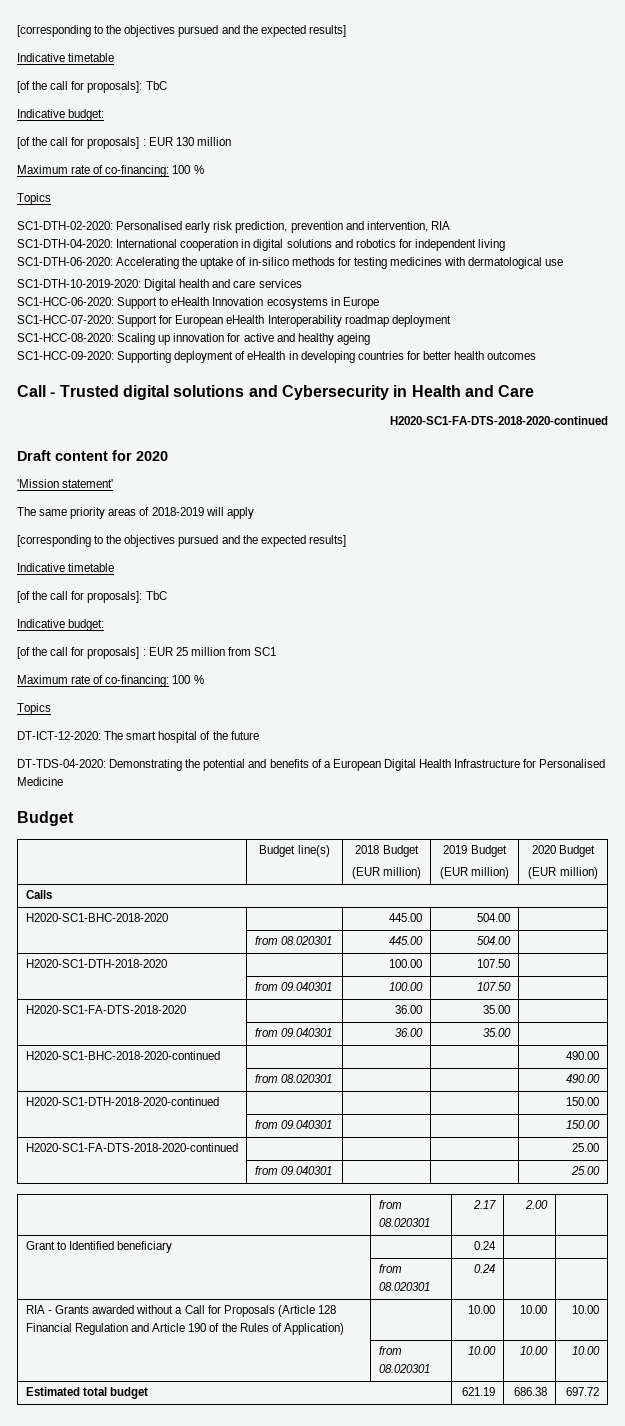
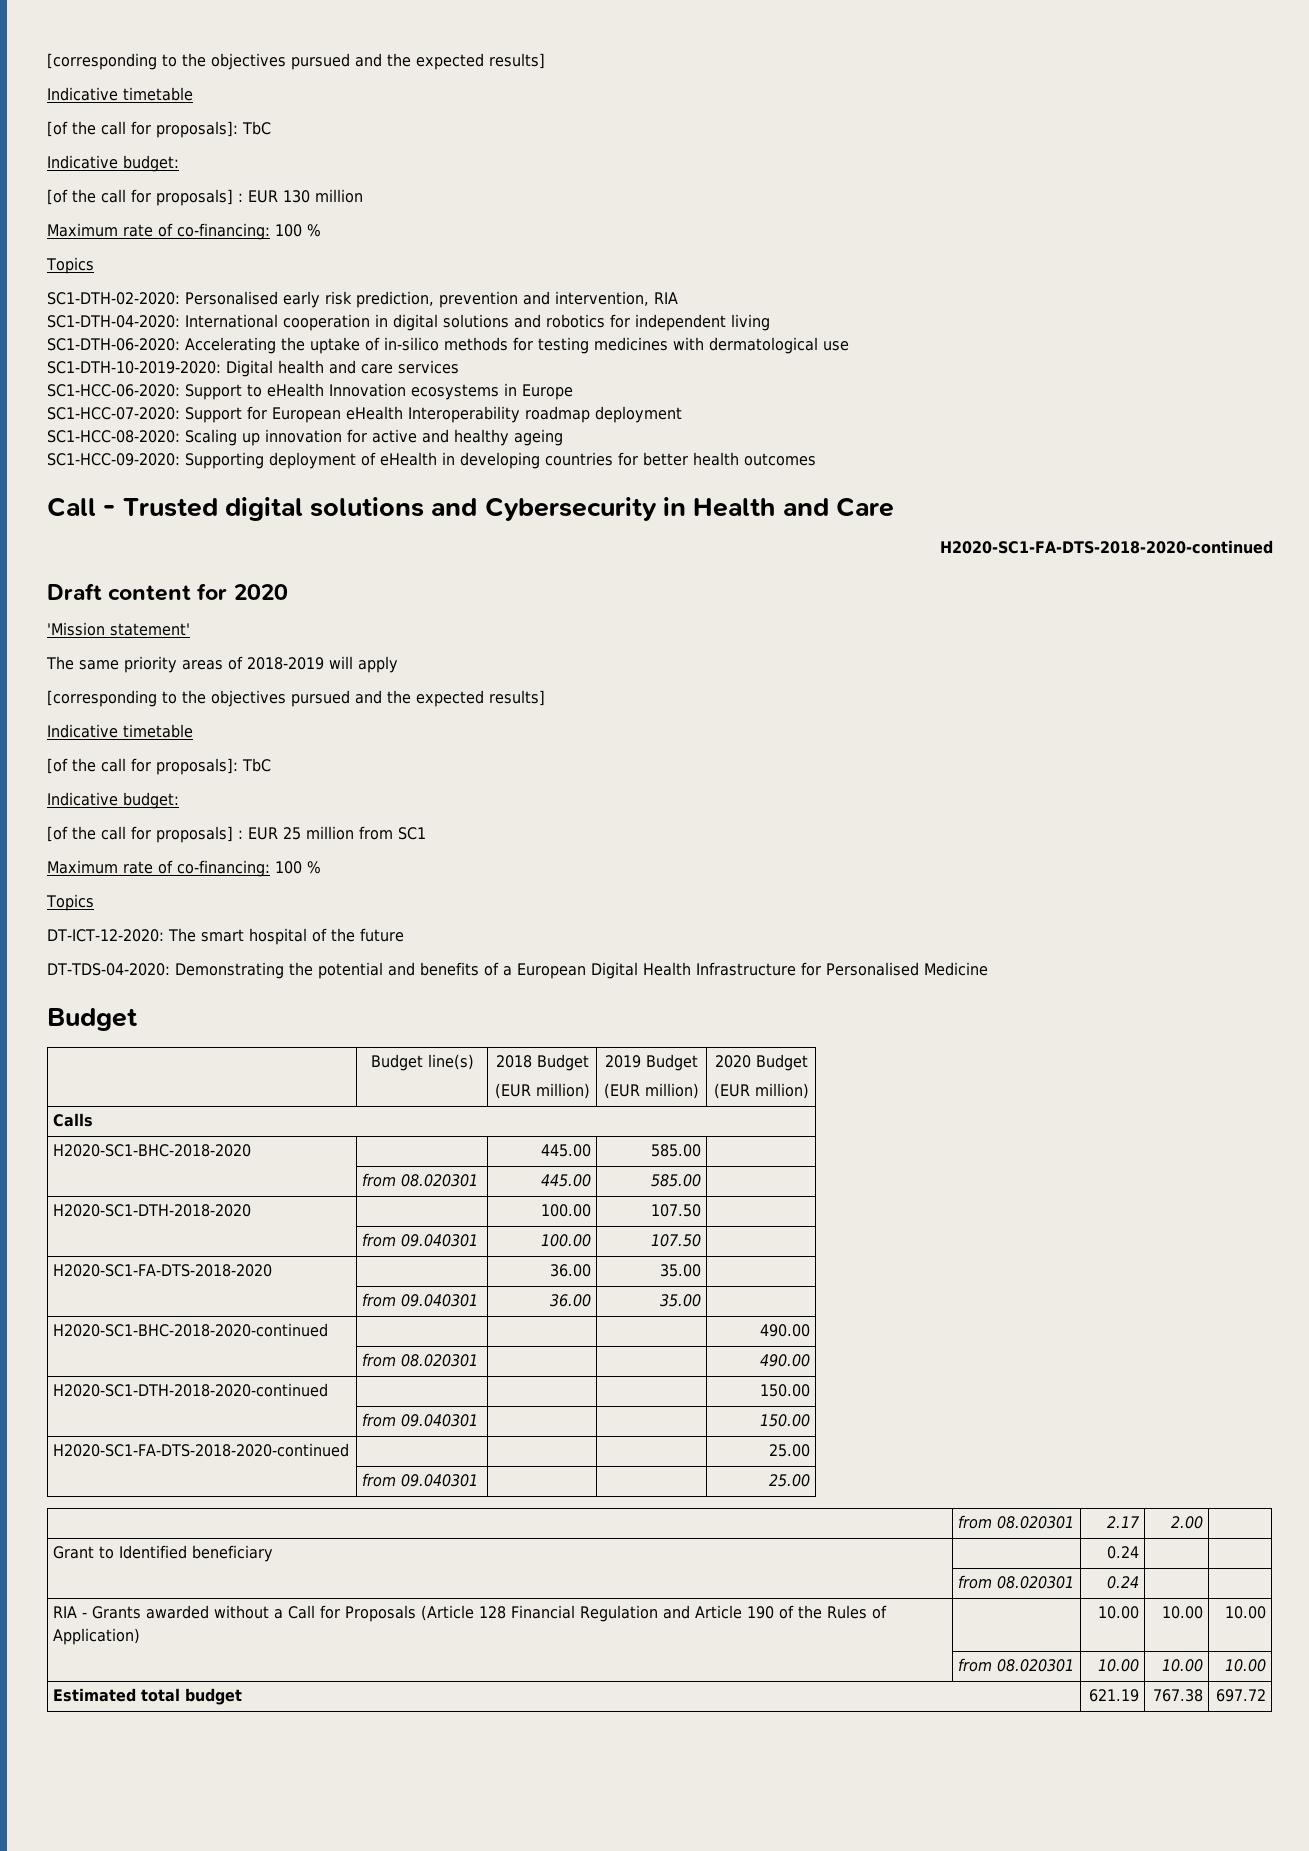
- H2020-SC1-BHC-2018-2020 | | 445.00 | 504.00 |
+ H2020-SC1-BHC-2018-2020 | | 445.00 | 585.00 |
- | from 08.020301 | 445.00 | 504.00 |
+ | from 08.020301 | 445.00 | 585.00 |
- Estimated total budget | 621.19 | 686.38 | 697.72
+ Estimated total budget | 621.19 | 767.38 | 697.72

